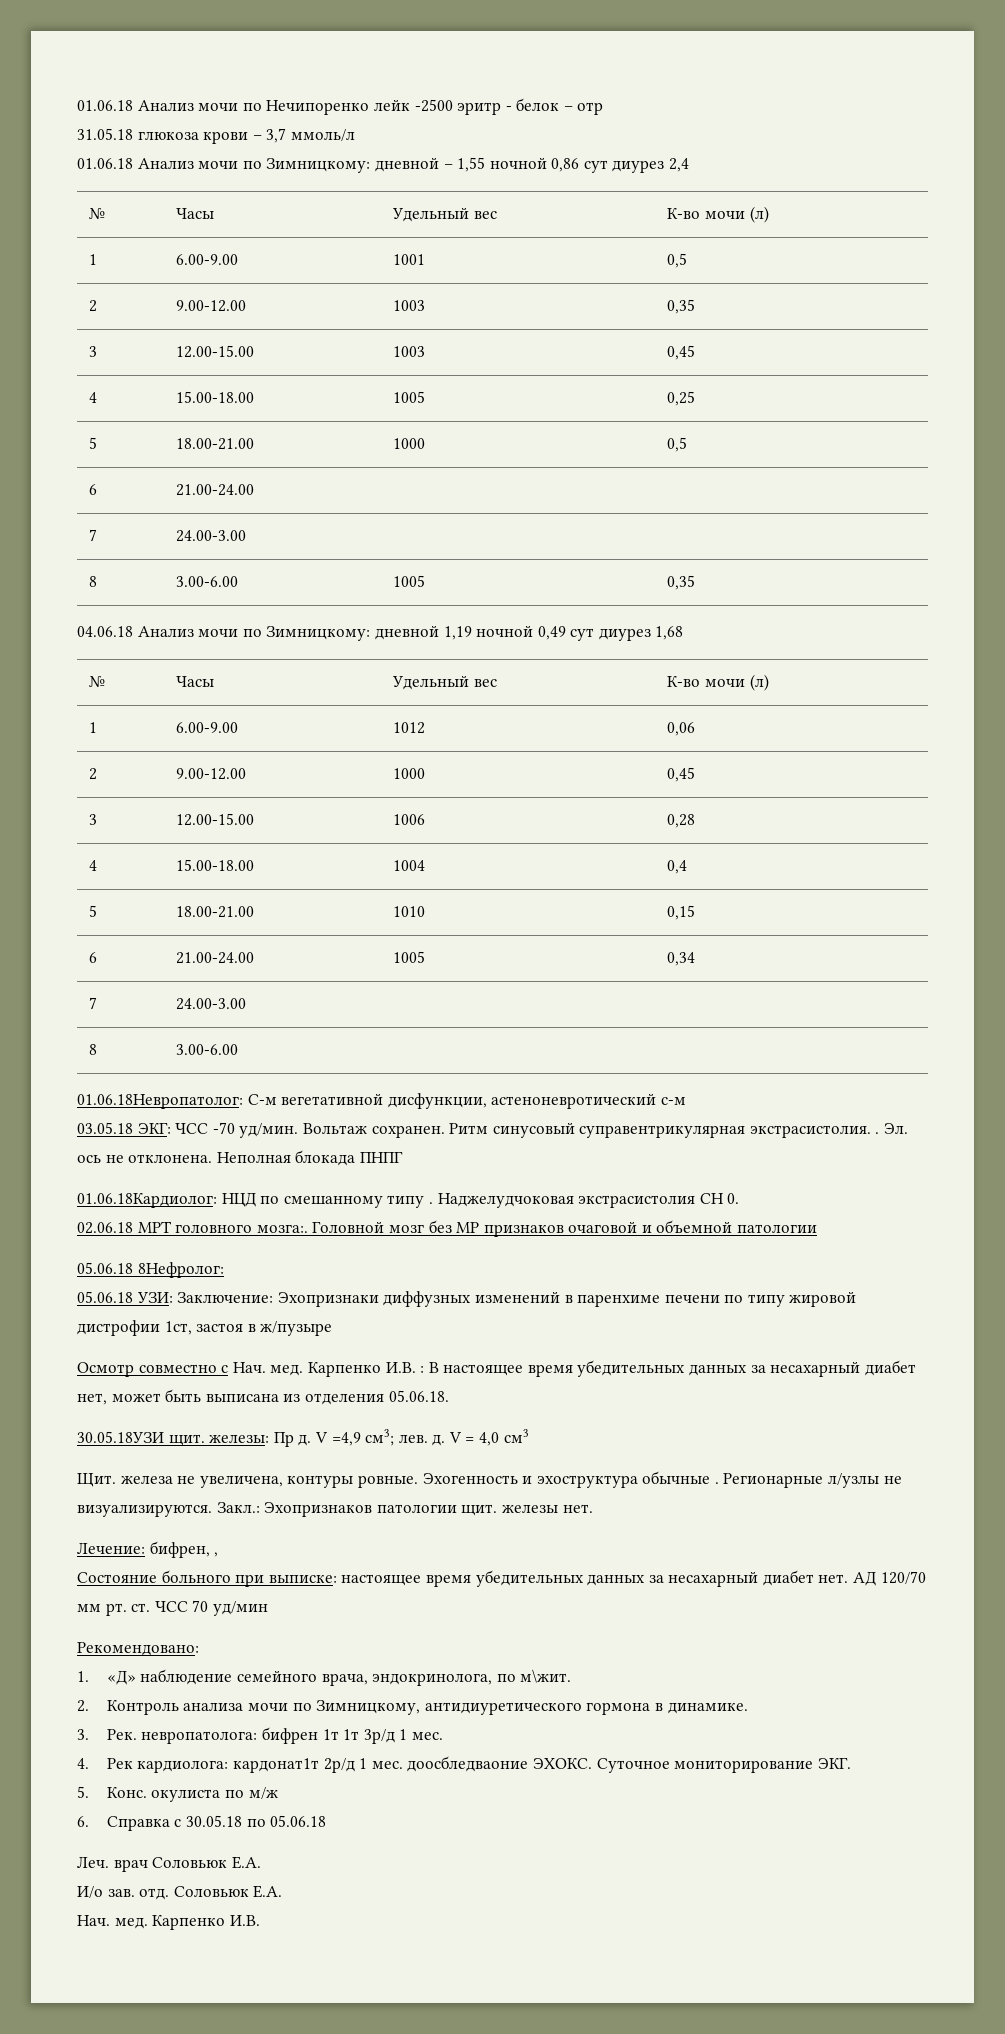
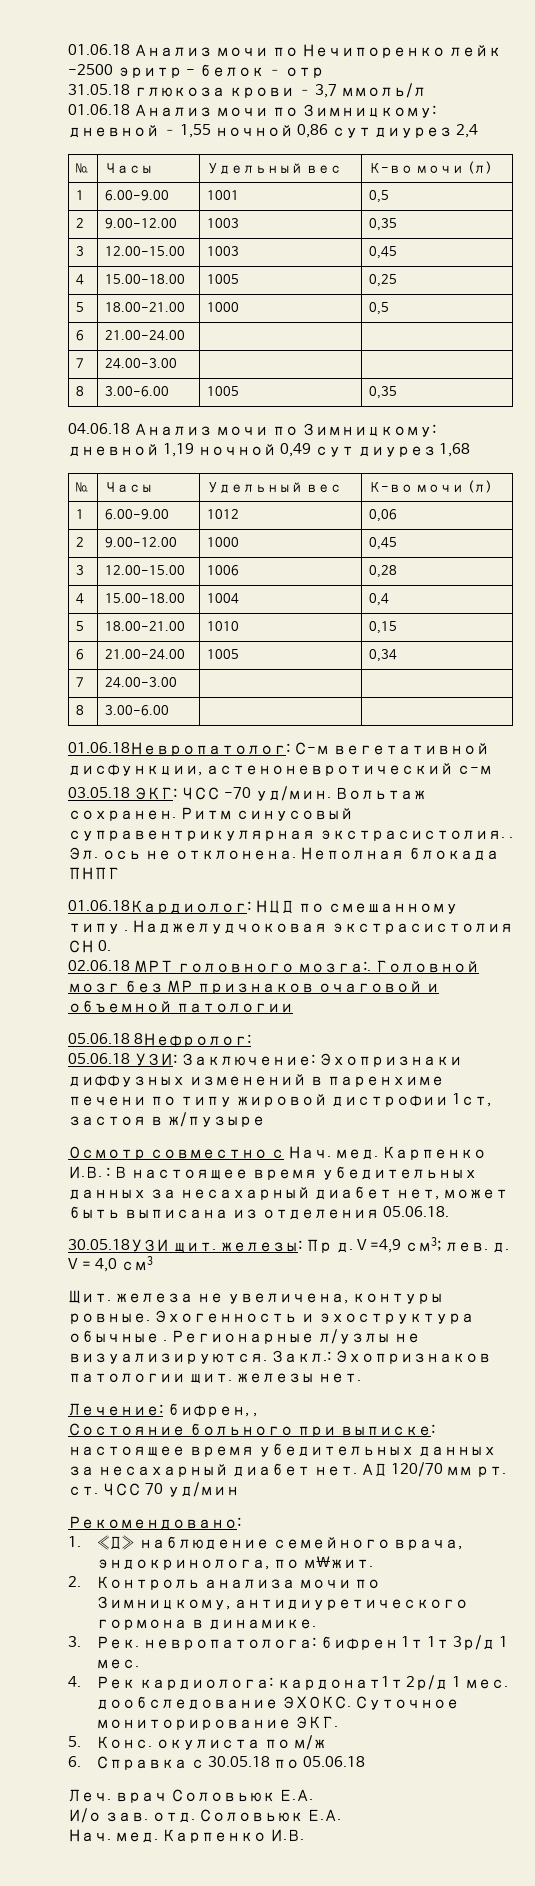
- 4. Рек кардиолога: кардонат1т 2р/д 1 мес. доосбледваоние ЭХОКС.
+ 4. Рек кардиолога: кардонат1т 2р/д 1 мес. дообследование ЭХОКС.

